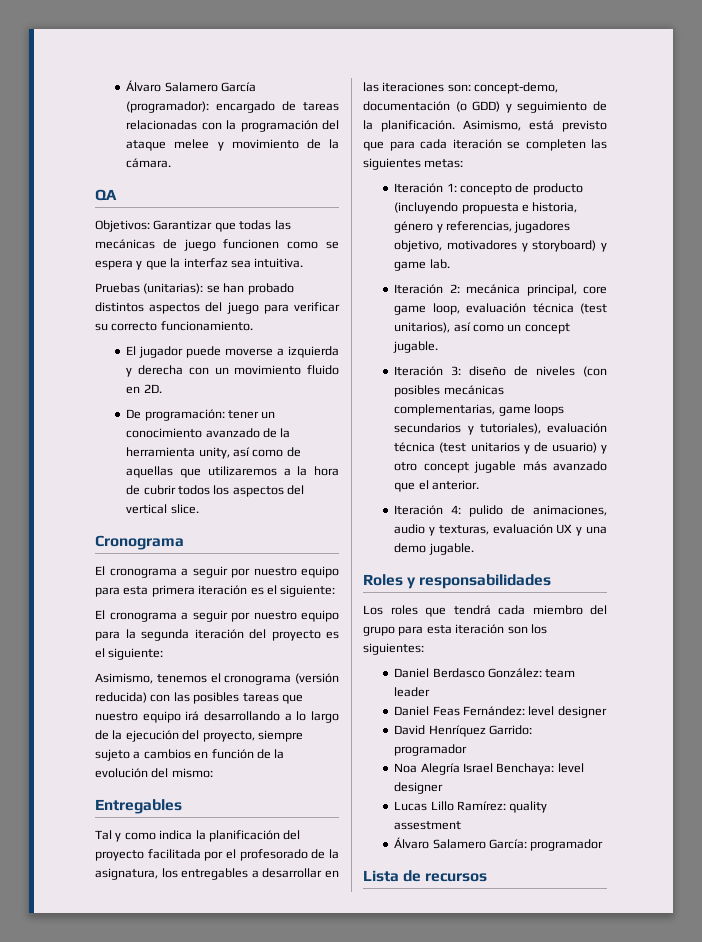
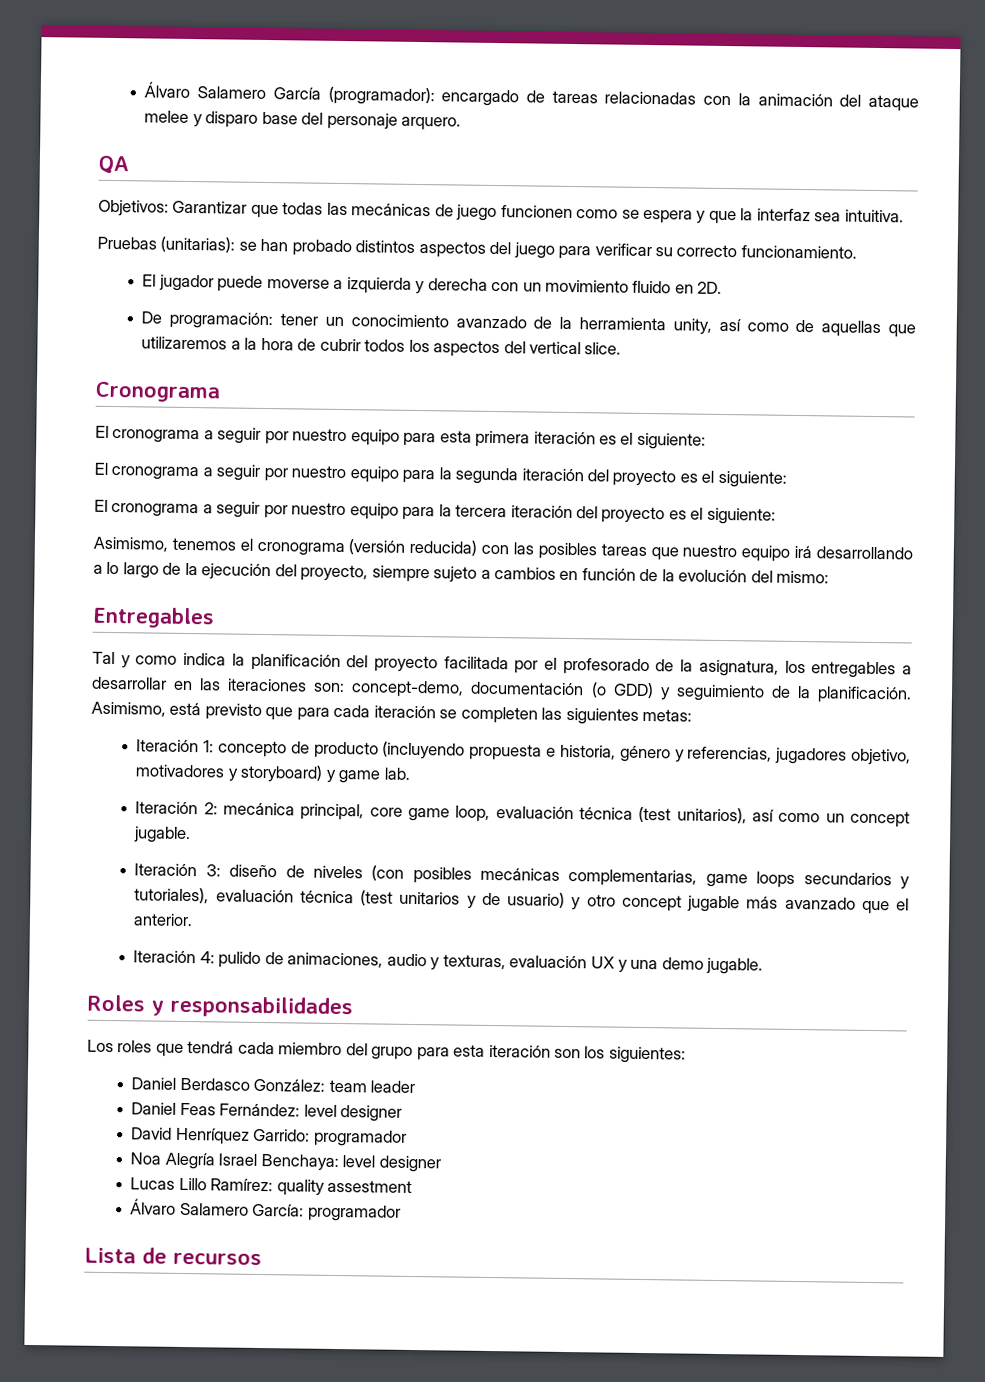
- Álvaro Salamero García (programador): encargado de tareas relacionadas con la programación del ataque melee y movimiento de la cámara.
+ Álvaro Salamero García (programador): encargado de tareas relacionadas con la animación del ataque melee y disparo base del personaje arquero.
+ El cronograma a seguir por nuestro equipo para la tercera iteración del proyecto es el siguiente:

